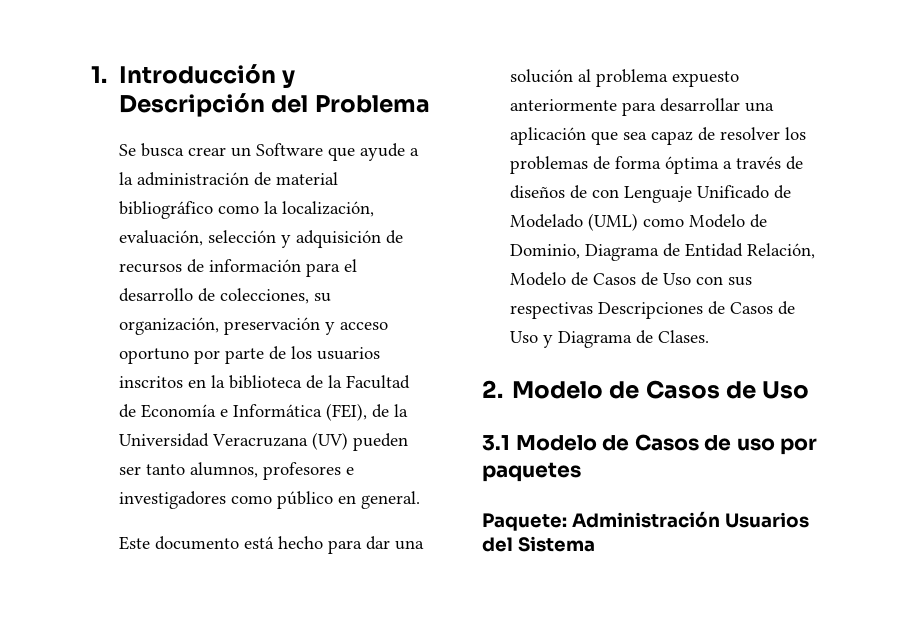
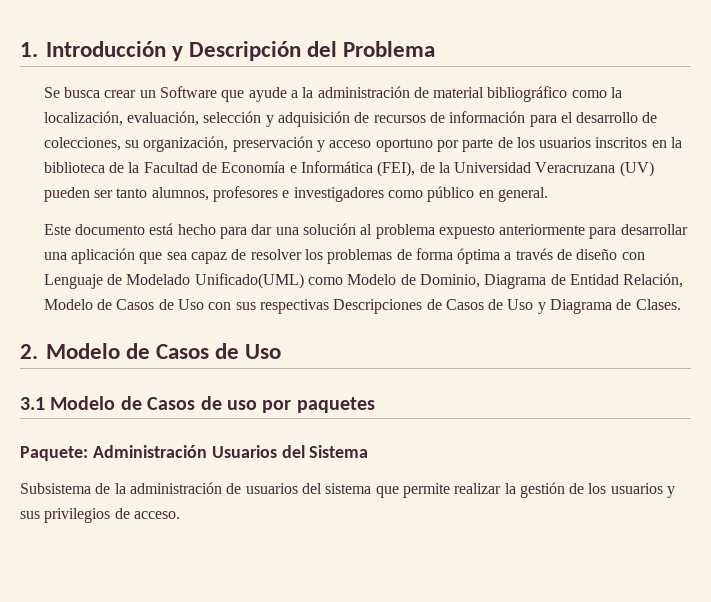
- Este documento está hecho para dar una solución al problema expuesto anteriormente para desarrollar una aplicación que sea capaz de resolver los problemas de forma óptima a través de diseños de con Lenguaje Unificado de Modelado (UML) como Modelo de Dominio, Diagrama de Entidad Relación, Modelo de Casos de Uso con sus respectivas Descripciones de Casos de Uso y Diagrama de Clases.
+ Este documento está hecho para dar una solución al problema expuesto anteriormente para desarrollar una aplicación que sea capaz de resolver los problemas de forma óptima a través de diseño con Lenguaje de Modelado Unificado(UML) como Modelo de Dominio, Diagrama de Entidad Relación, Modelo de Casos de Uso con sus respectivas Descripciones de Casos de Uso y Diagrama de Clases.
+ Subsistema de la administración de usuarios del sistema que permite realizar la gestión de los usuarios y sus privilegios de acceso.

